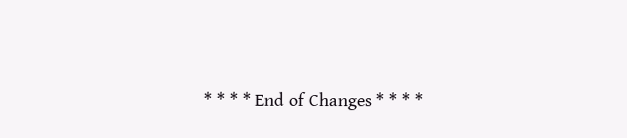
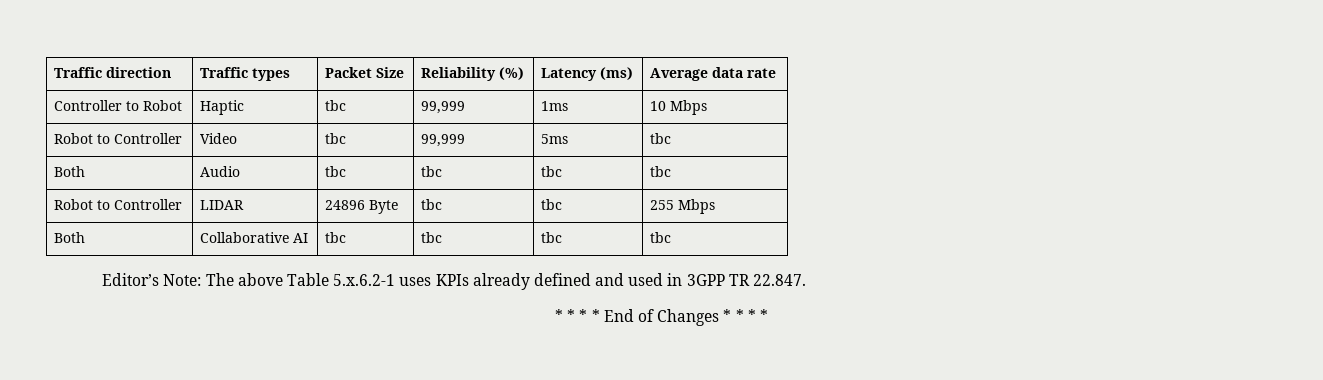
+ Traffic direction | Traffic types | Packet Size | Reliability (%) | Latency (ms) | Average data rate
+ Controller to Robot | Haptic | tbc | 99,999 | 1ms | 10 Mbps
+ Robot to Controller | Video | tbc | 99,999 | 5ms | tbc
+ Both | Audio | tbc | tbc | tbc | tbc
+ Robot to Controller | LIDAR | 24896 Byte | tbc | tbc | 255 Mbps
+ Both | Collaborative AI | tbc | tbc | tbc | tbc
+ Editor’s Note: The above Table 5.x.6.2-1 uses KPIs already defined and used in 3GPP TR 22.847.

